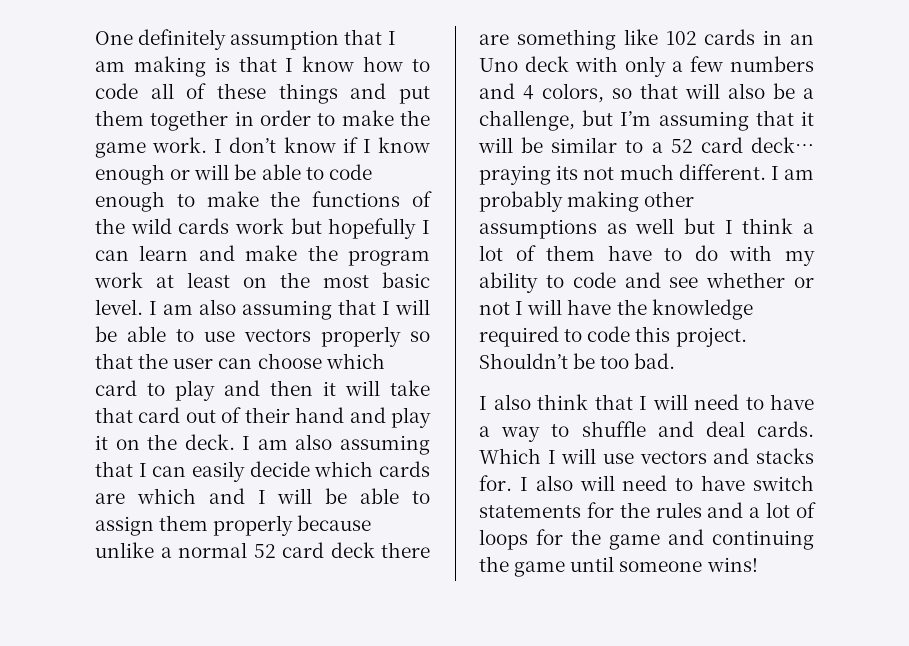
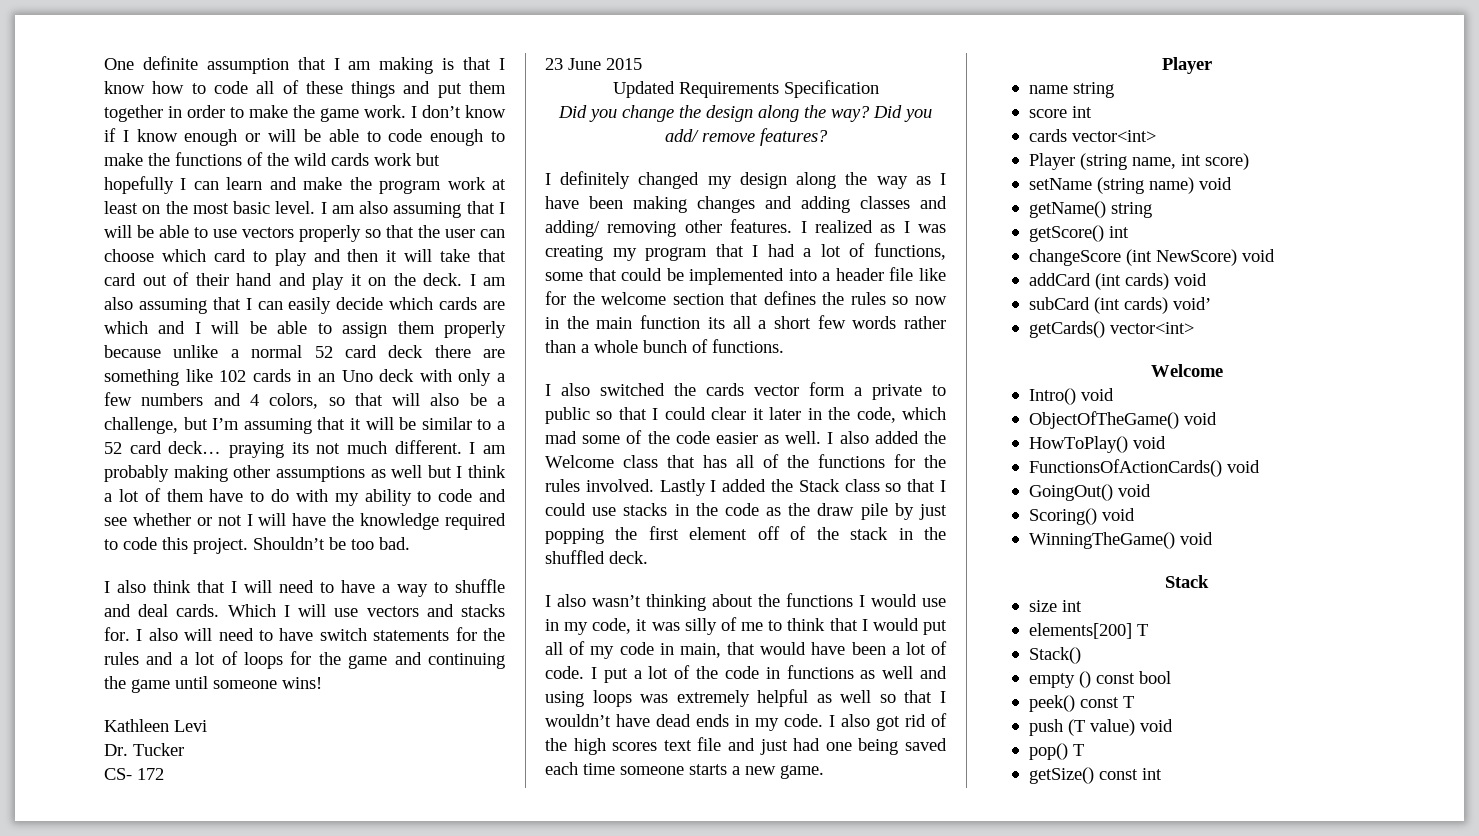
- One definitely assumption that I am making is that I know how to code all of these things and put them together in order to make the game work.
+ One definite assumption that I am making is that I know how to code all of these things and put them together in order to make the game work.
+ Kathleen Levi
+ Dr. Tucker
+ CS- 172
+ 23 June 2015
+ Updated Requirements Specification
+ Did you change the design along the way? Did you add/ remove features?
+ I definitely changed my design along the way as I have been making changes and adding classes and adding/ removing other features. I realized as I was creating my program that I had a lot of functions, some that could be implemented into a header file like for the welcome section that defines the rules so now in the main function its all a short few words rather than a whole bunch of functions.
+ I also switched the cards vector form a private to public so that I could clear it later in the code, which mad some of the code easier as well. I also added the Welcome class that has all of the functions for the rules involved. Lastly I added the Stack class so that I could use stacks in the code as the draw pile by just popping the first element off of the stack in the shuffled deck.
+ I also wasn’t thinking about the functions I would use in my code, it was silly of me to think that I would put all of my code in main, that would have been a lot of code. I put a lot of the code in functions as well and using loops was extremely helpful as well so that I wouldn’t have dead ends in my code. I also got rid of the high scores text file and just had one being saved each time someone starts a new game.
+ Player
+ name string
+ score int
+ cards vector<int>
+ Player (string name, int score)
+ setName (string name) void
+ getName() string
+ getScore() int
+ changeScore (int NewScore) void
+ addCard (int cards) void
+ subCard (int cards) void’
+ getCards() vector<int>
+ Welcome
+ Intro() void
+ ObjectOfTheGame() void
+ HowToPlay() void
+ FunctionsOfActionCards() void
+ GoingOut() void
+ Scoring() void
+ WinningTheGame() void
+ Stack
+ size int
+ elements[200] T
+ Stack()
+ empty () const bool
+ peek() const T
+ push (T value) void
+ pop() T
+ getSize() const int

